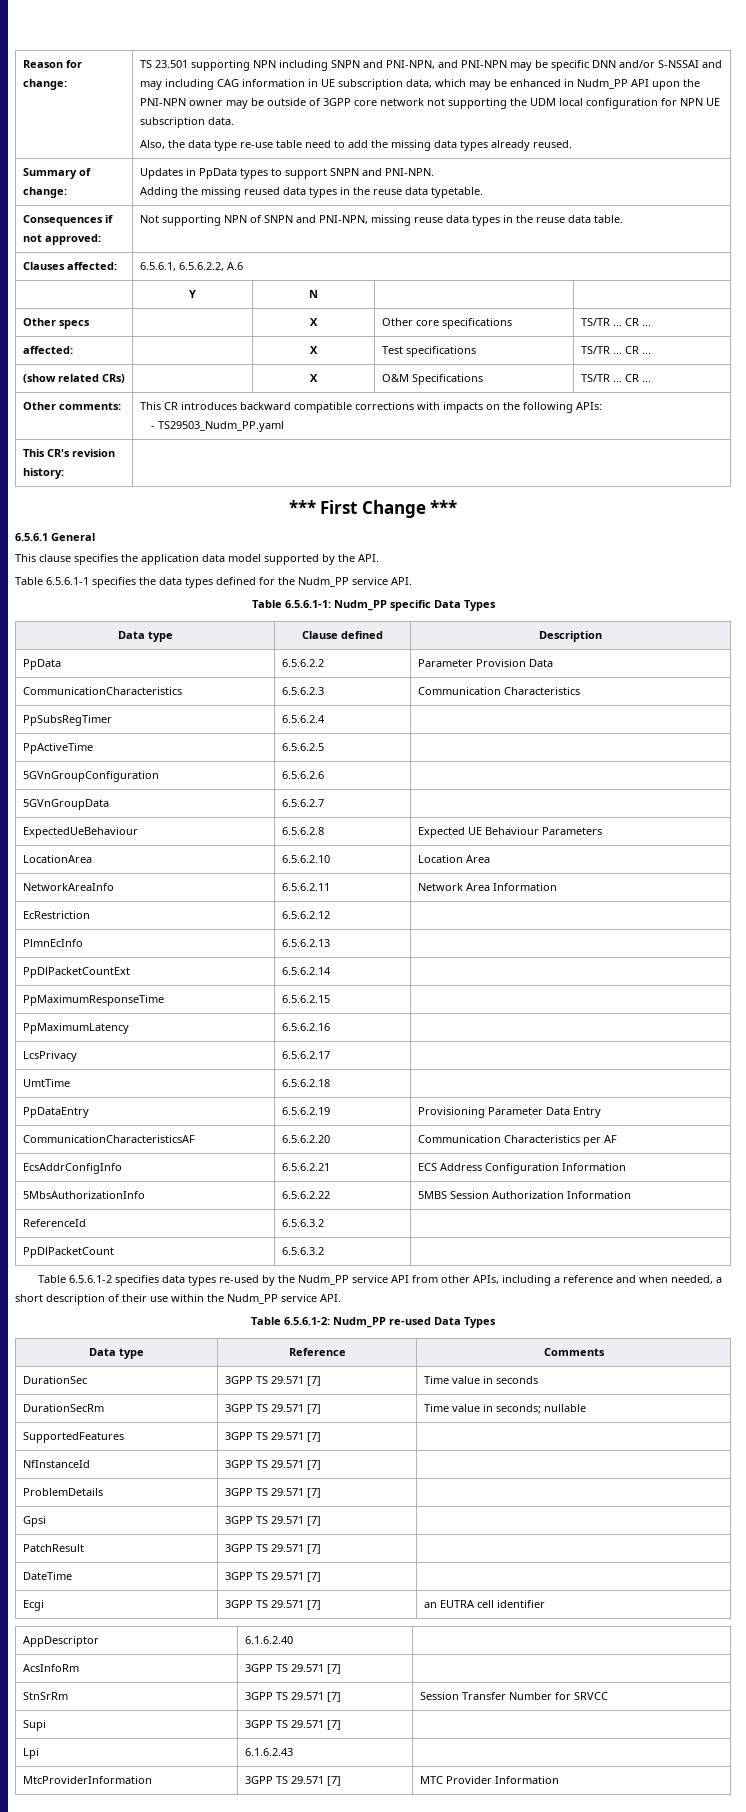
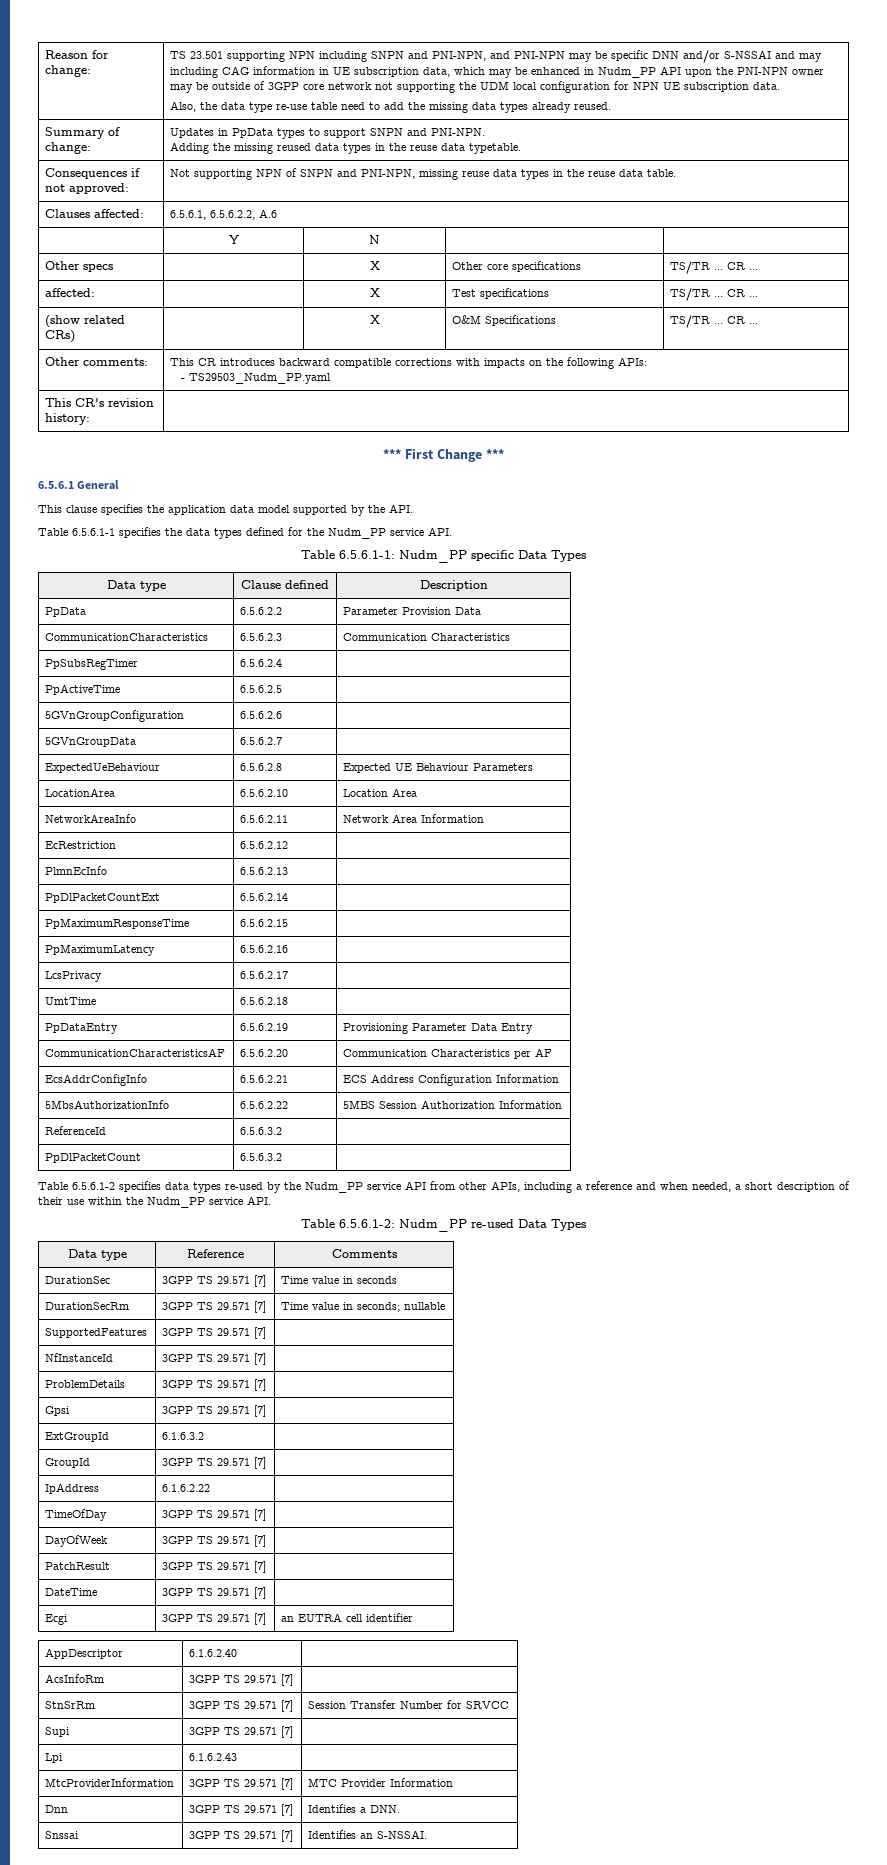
+ ExtGroupId | 6.1.6.3.2 |
+ GroupId | 3GPP TS 29.571 [7] |
+ IpAddress | 6.1.6.2.22 |
+ TimeOfDay | 3GPP TS 29.571 [7] |
+ DayOfWeek | 3GPP TS 29.571 [7] |
+ Dnn | 3GPP TS 29.571 [7] | Identifies a DNN.
+ Snssai | 3GPP TS 29.571 [7] | Identifies an S-NSSAI.

